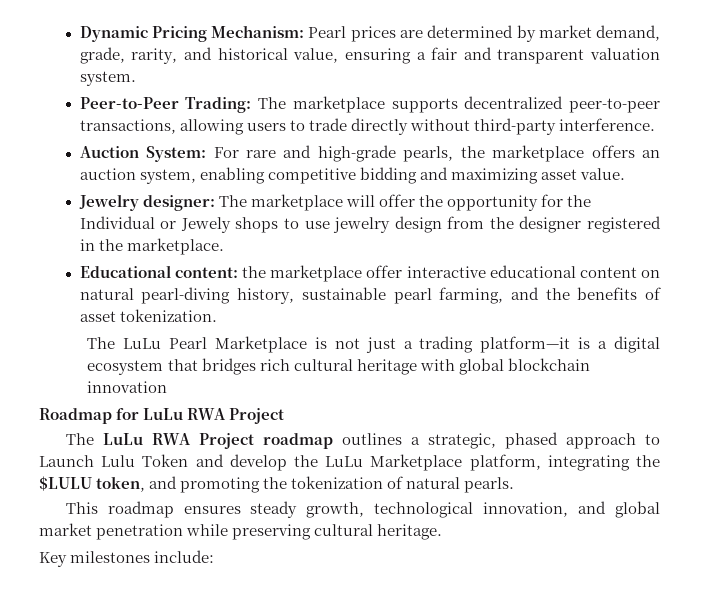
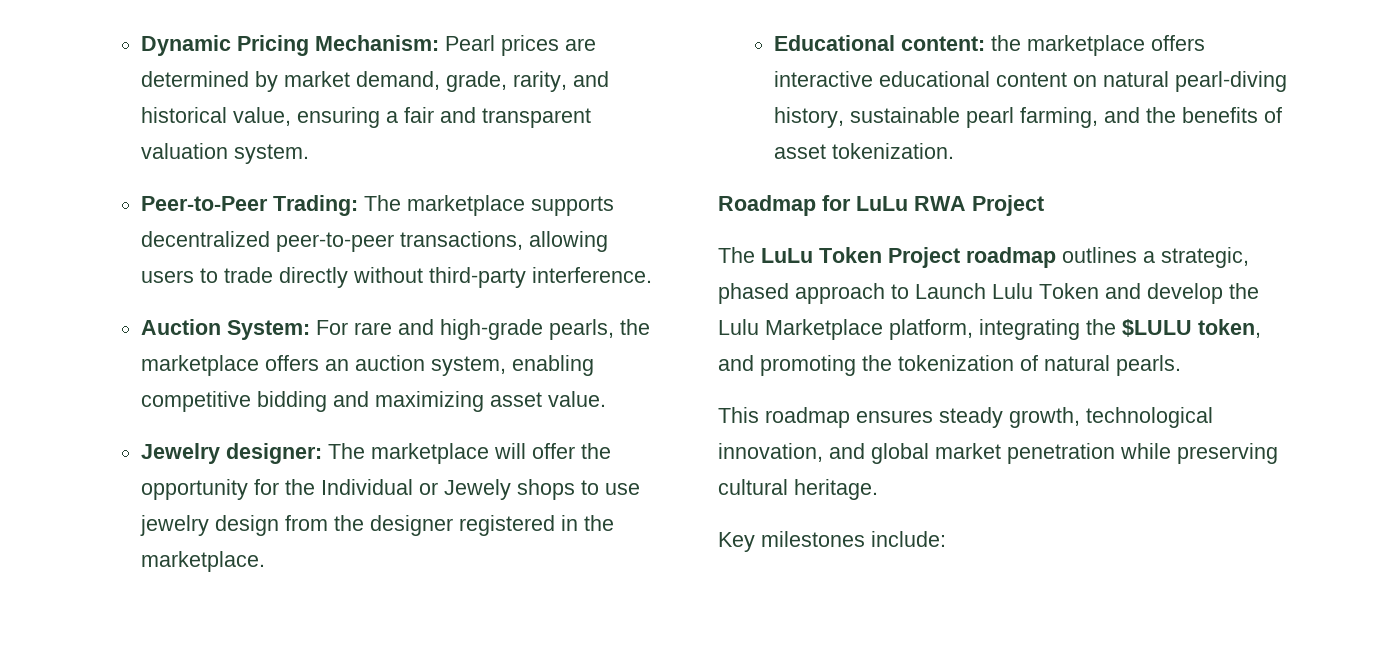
- Educational content: the marketplace offer interactive educational content on natural pearl-diving history, sustainable pearl farming, and the benefits of asset tokenization.
+ Educational content: the marketplace offers interactive educational content on natural pearl-diving history, sustainable pearl farming, and the benefits of asset tokenization.
- The LuLu Pearl Marketplace is not just a trading platform—it is a digital ecosystem that bridges rich cultural heritage with global blockchain innovation
- The LuLu RWA Project roadmap outlines a strategic, phased approach to Launch Lulu Token and develop the LuLu Marketplace platform, integrating the $LULU token, and promoting the tokenization of natural pearls.
+ The LuLu Token Project roadmap outlines a strategic, phased approach to Launch Lulu Token and develop the Lulu Marketplace platform, integrating the $LULU token, and promoting the tokenization of natural pearls.

